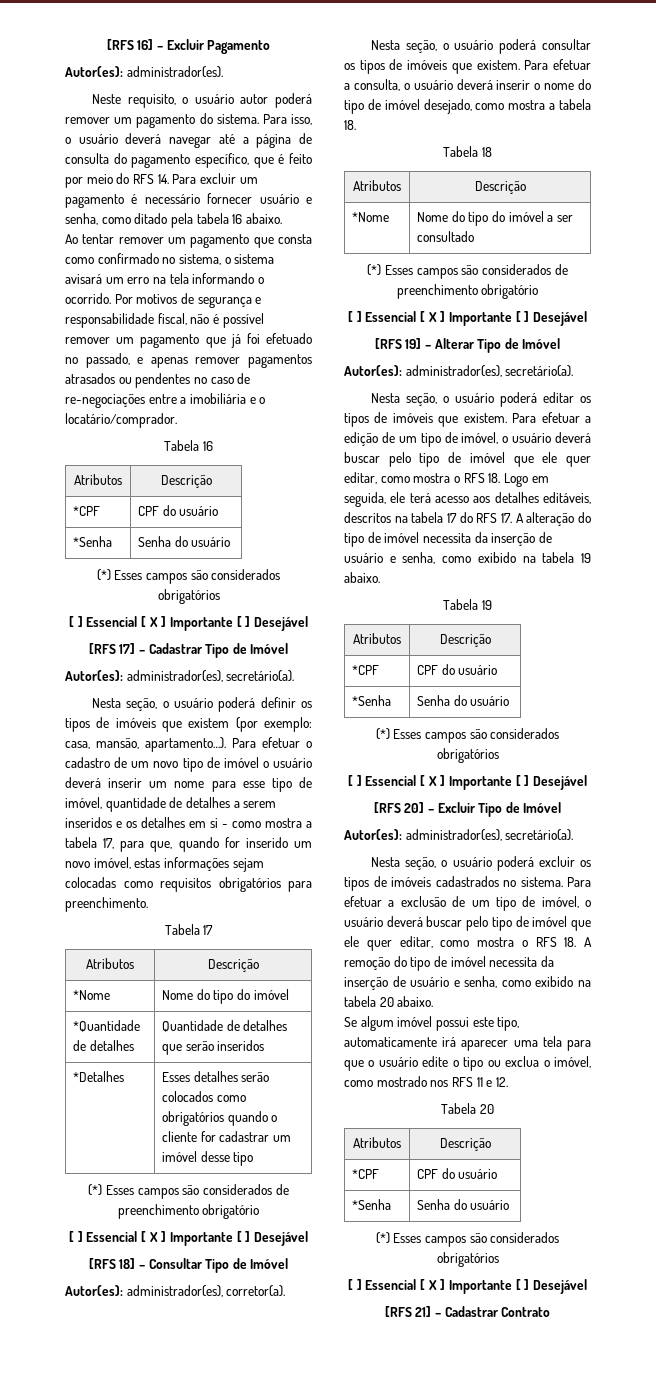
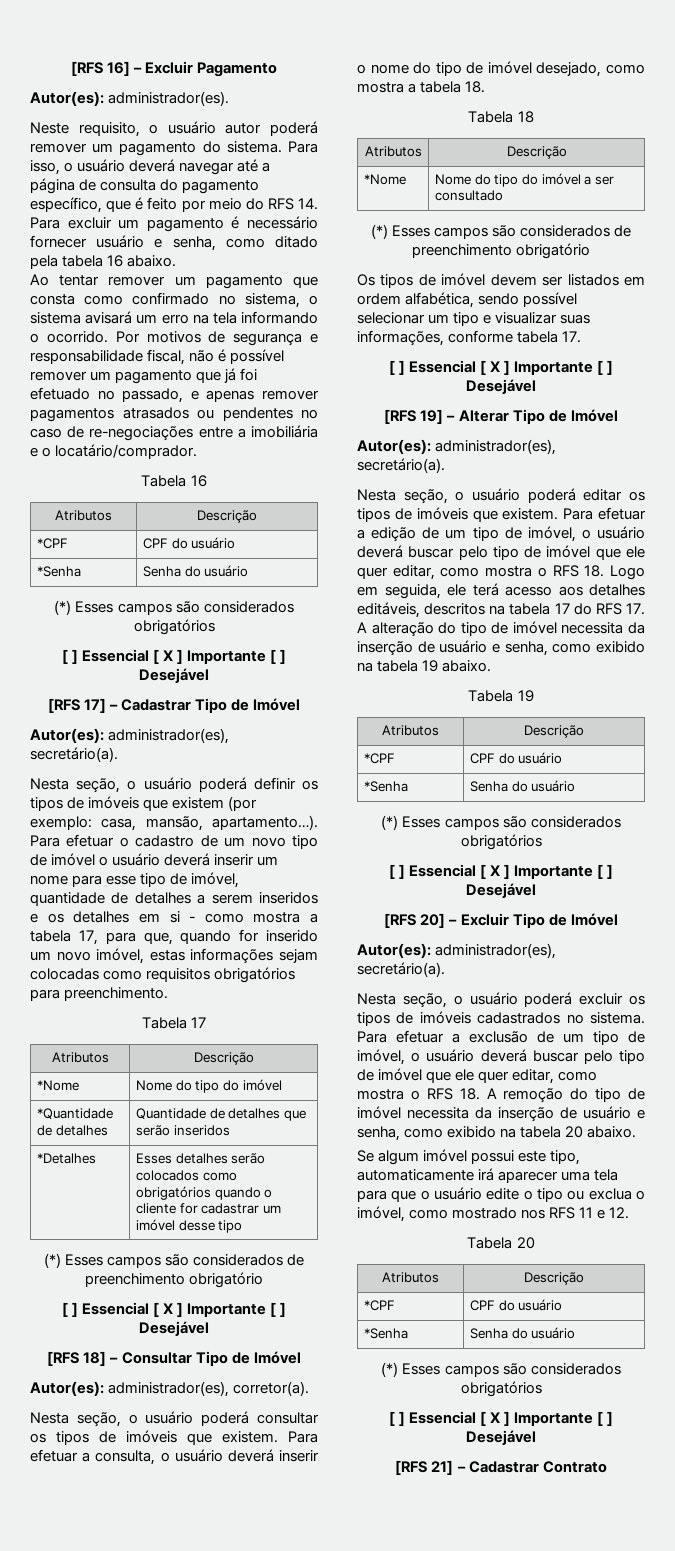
+ Os tipos de imóvel devem ser listados em ordem alfabética, sendo possível selecionar um tipo e visualizar suas informações, conforme tabela 17.

